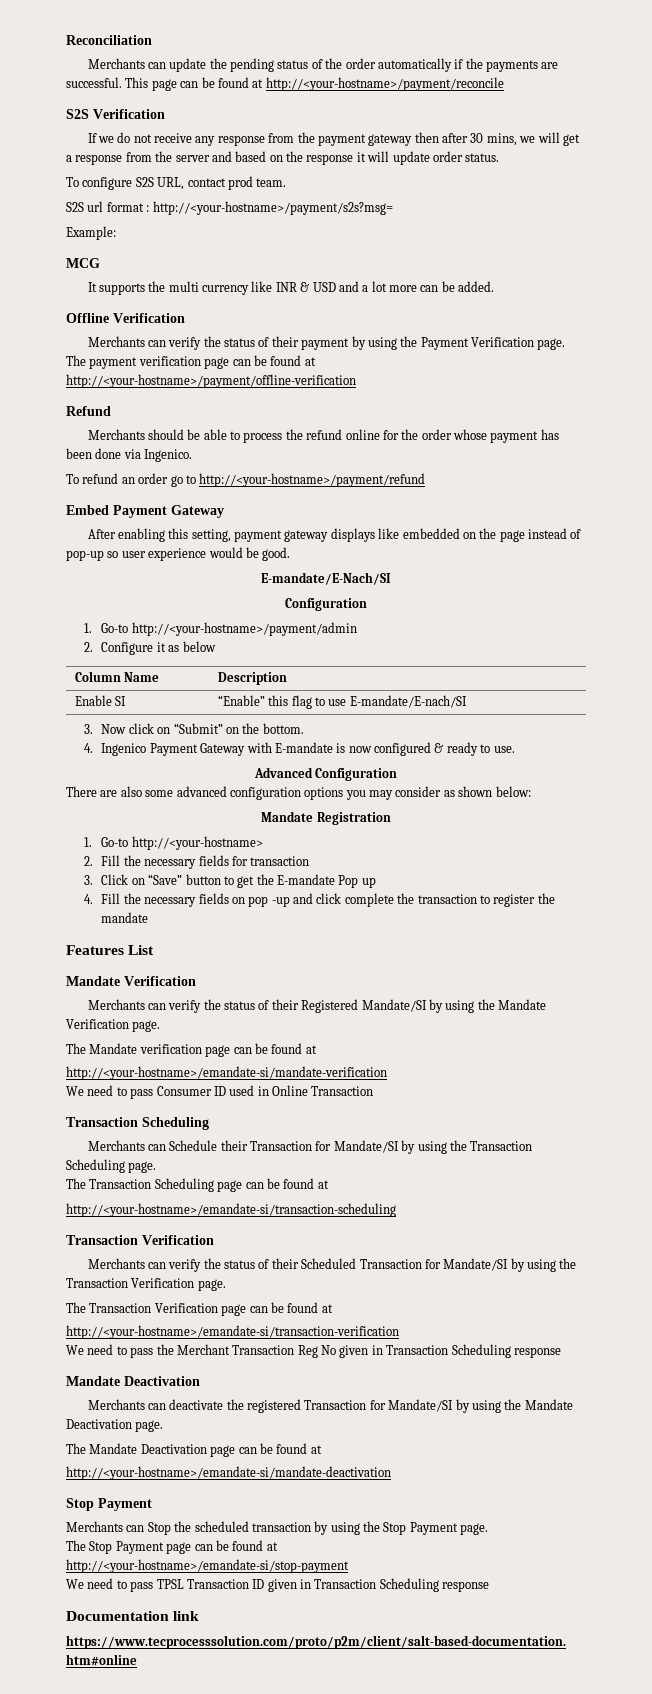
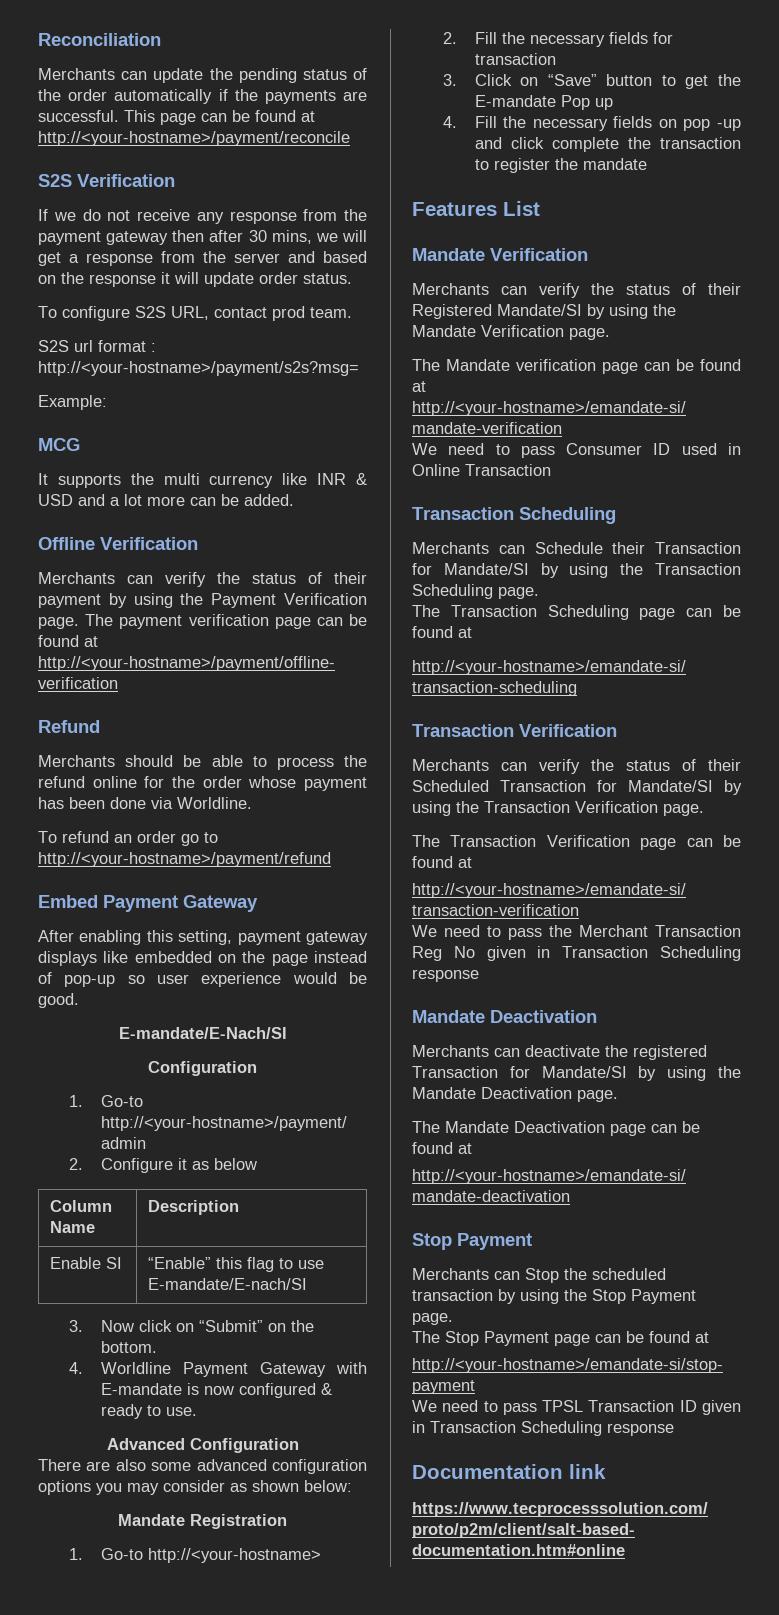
- Merchants should be able to process the refund online for the order whose payment has been done via Ingenico.
+ Merchants should be able to process the refund online for the order whose payment has been done via Worldline.
- 4. Ingenico Payment Gateway with E-mandate is now configured & ready to use.
+ 4. Worldline Payment Gateway with E-mandate is now configured & ready to use.

